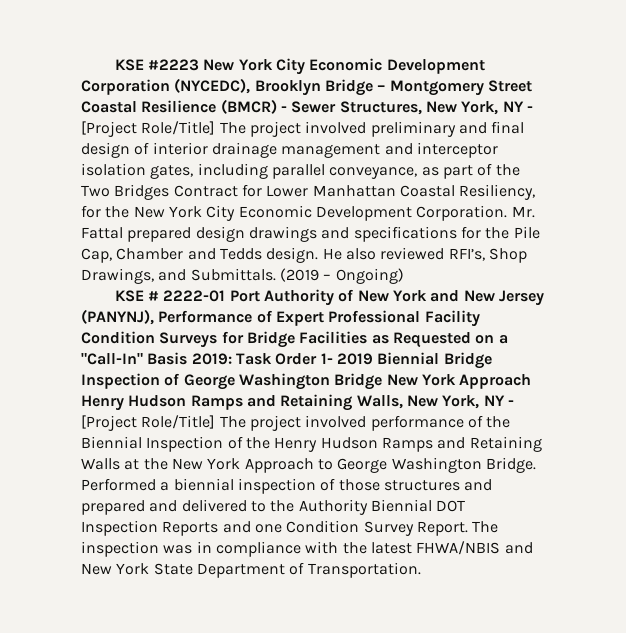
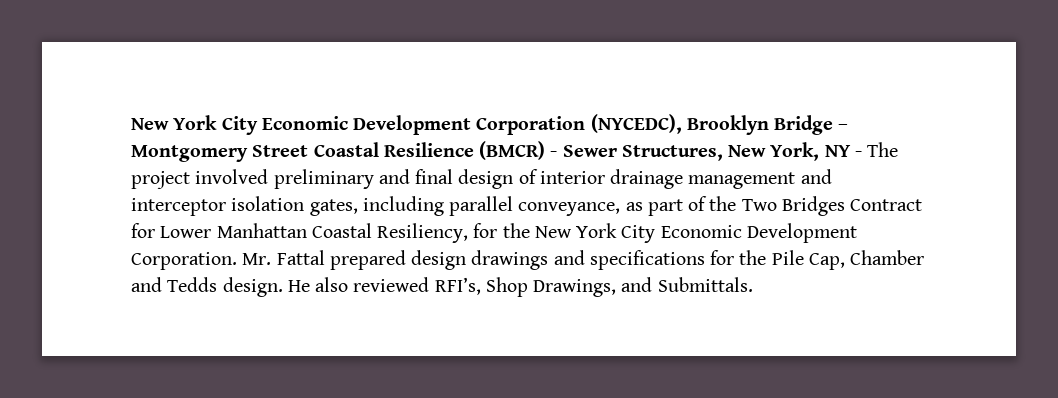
- KSE #2223 New York City Economic Development Corporation (NYCEDC), Brooklyn Bridge – Montgomery Street Coastal Resilience (BMCR) - Sewer Structures, New York, NY - [Project Role/Title] The project involved preliminary and final design of interior drainage management and interceptor isolation gates, including parallel conveyance, as part of the Two Bridges Contract for Lower Manhattan Coastal Resiliency, for the New York City Economic Development Corporation.
+ New York City Economic Development Corporation (NYCEDC), Brooklyn Bridge – Montgomery Street Coastal Resilience (BMCR) - Sewer Structures, New York, NY - The project involved preliminary and final design of interior drainage management and interceptor isolation gates, including parallel conveyance, as part of the Two Bridges Contract for Lower Manhattan Coastal Resiliency, for the New York City Economic Development Corporation.
- (2019 – Ongoing)
- KSE # 2222-01 Port Authority of New York and New Jersey (PANYNJ), Performance of Expert Professional Facility Condition Surveys for Bridge Facilities as Requested on a "Call-In" Basis 2019: Task Order 1- 2019 Biennial Bridge Inspection of George Washington Bridge New York Approach Henry Hudson Ramps and Retaining Walls, New York, NY - [Project Role/Title] The project involved performance of the Biennial Inspection of the Henry Hudson Ramps and Retaining Walls at the New York Approach to George Washington Bridge. Performed a biennial inspection of those structures and prepared and delivered to the Authority Biennial DOT Inspection Reports and one Condition Survey Report. The inspection was in compliance with the latest FHWA/NBIS and New York State Department of Transportation.

